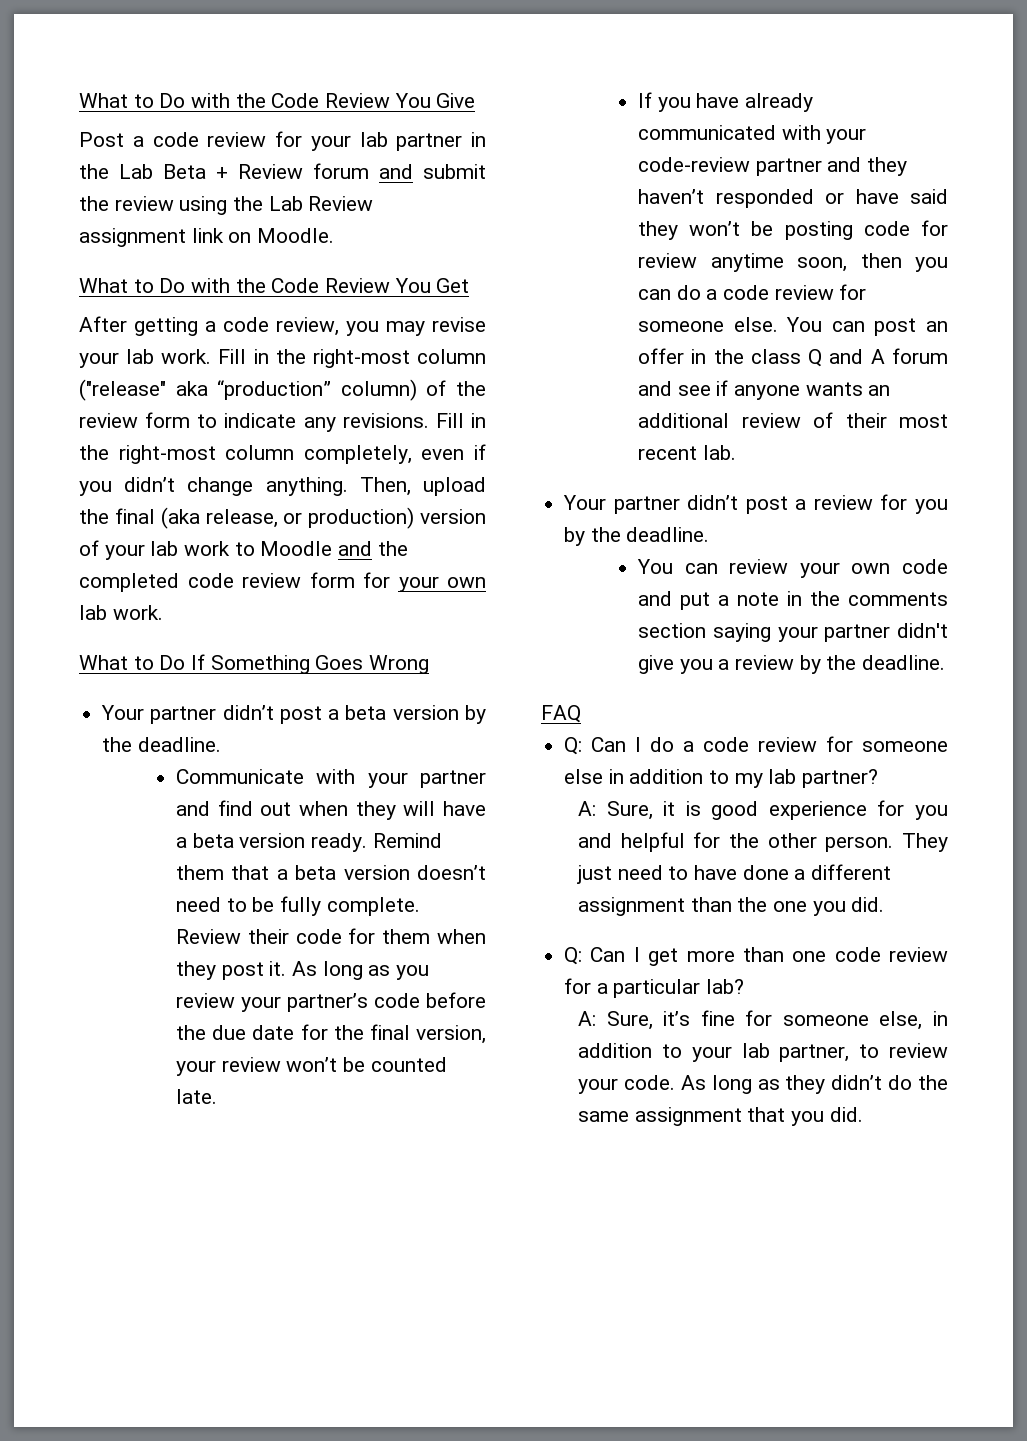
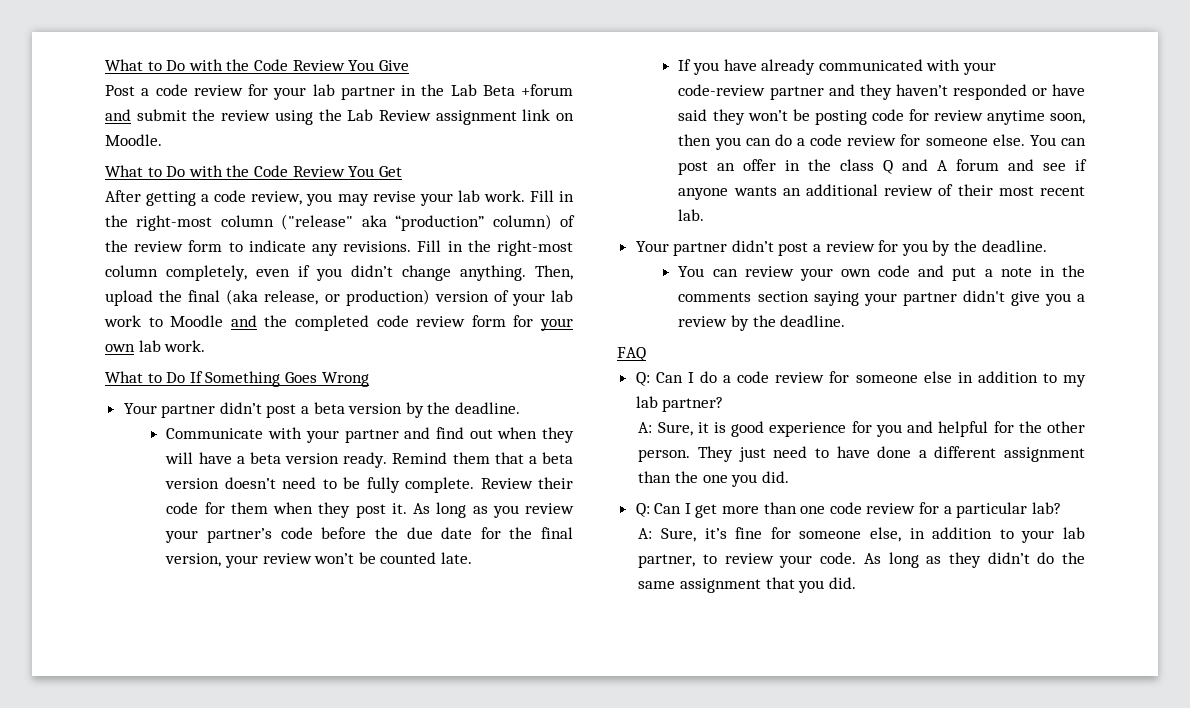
- Post a code review for your lab partner in the Lab Beta + Review forum and submit the review using the Lab Review assignment link on Moodle.
+ Post a code review for your lab partner in the Lab Beta +forum and submit the review using the Lab Review assignment link on Moodle.

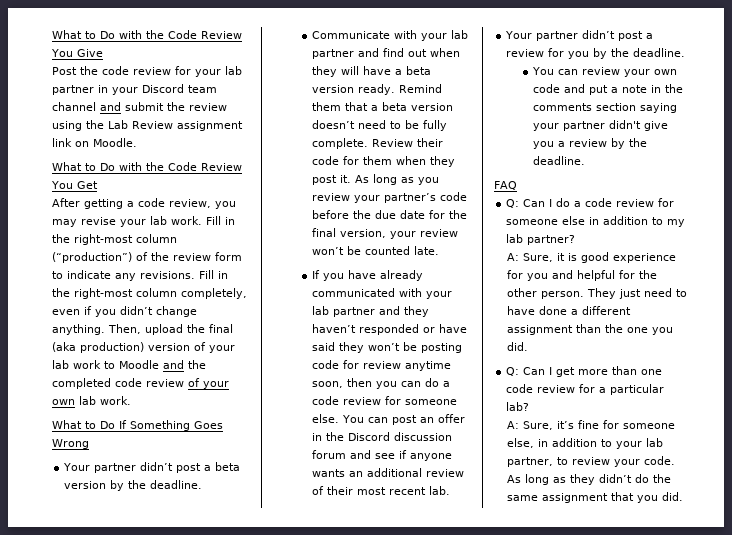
- Post a code review for your lab partner in the Lab Beta +forum and submit the review using the Lab Review assignment link on Moodle.
+ Post the code review for your lab partner in your Discord team channel and submit the review using the Lab Review assignment link on Moodle.
- Fill in the right-most column ("release" aka “production” column) of the review form to indicate any revisions.
+ Fill in the right-most column (“production”) of the review form to indicate any revisions.
- Then, upload the final (aka release, or production) version of your lab work to Moodle and the completed code review form for your own lab work.
+ Then, upload the final (aka production) version of your lab work to Moodle and the completed code review of your own lab work.
- Communicate with your partner and find out when they will have a beta version ready.
+ Communicate with your lab partner and find out when they will have a beta version ready.
- If you have already communicated with your code-review partner and they haven’t responded or have said they won’t be posting code for review anytime soon, then you can do a code review for someone else.
+ If you have already communicated with your lab partner and they haven’t responded or have said they won’t be posting code for review anytime soon, then you can do a code review for someone else.
- You can post an offer in the class Q and A forum and see if anyone wants an additional review of their most recent lab.
+ You can post an offer in the Discord discussion forum and see if anyone wants an additional review of their most recent lab.

